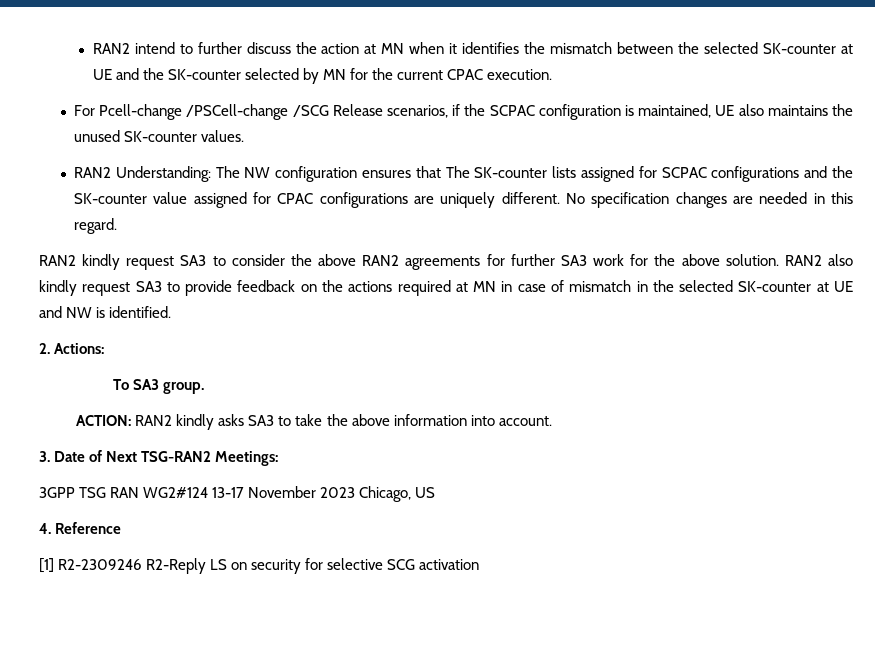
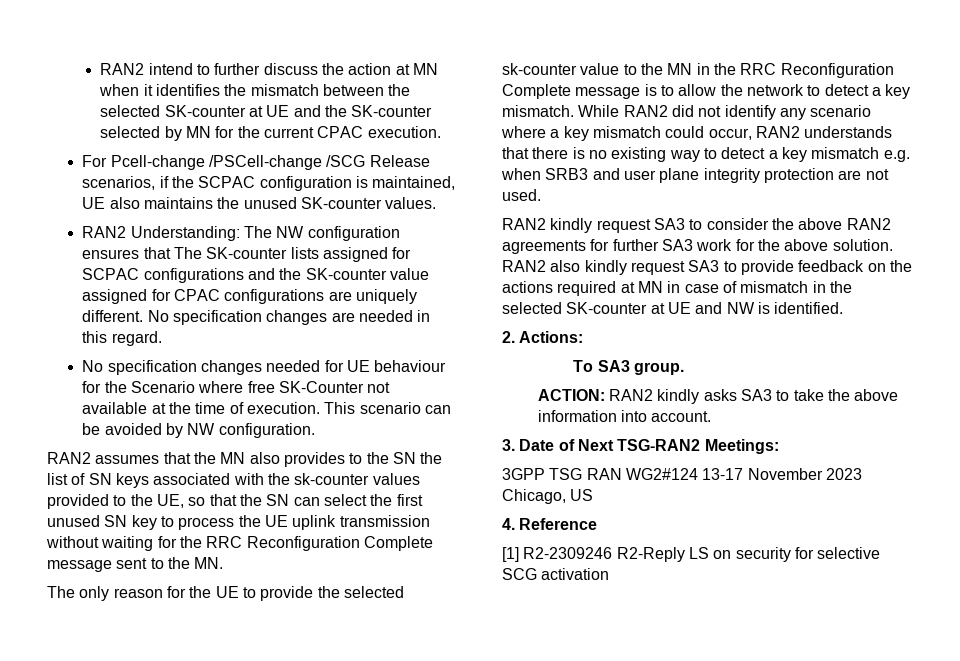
+ No specification changes needed for UE behaviour for the Scenario where free SK-Counter not available at the time of execution. This scenario can be avoided by NW configuration.
+ RAN2 assumes that the MN also provides to the SN the list of SN keys associated with the sk-counter values provided to the UE, so that the SN can select the first unused SN key to process the UE uplink transmission without waiting for the RRC Reconfiguration Complete message sent to the MN.
+ The only reason for the UE to provide the selected sk-counter value to the MN in the RRC Reconfiguration Complete message is to allow the network to detect a key mismatch. While RAN2 did not identify any scenario where a key mismatch could occur, RAN2 understands that there is no existing way to detect a key mismatch e.g. when SRB3 and user plane integrity protection are not used.

